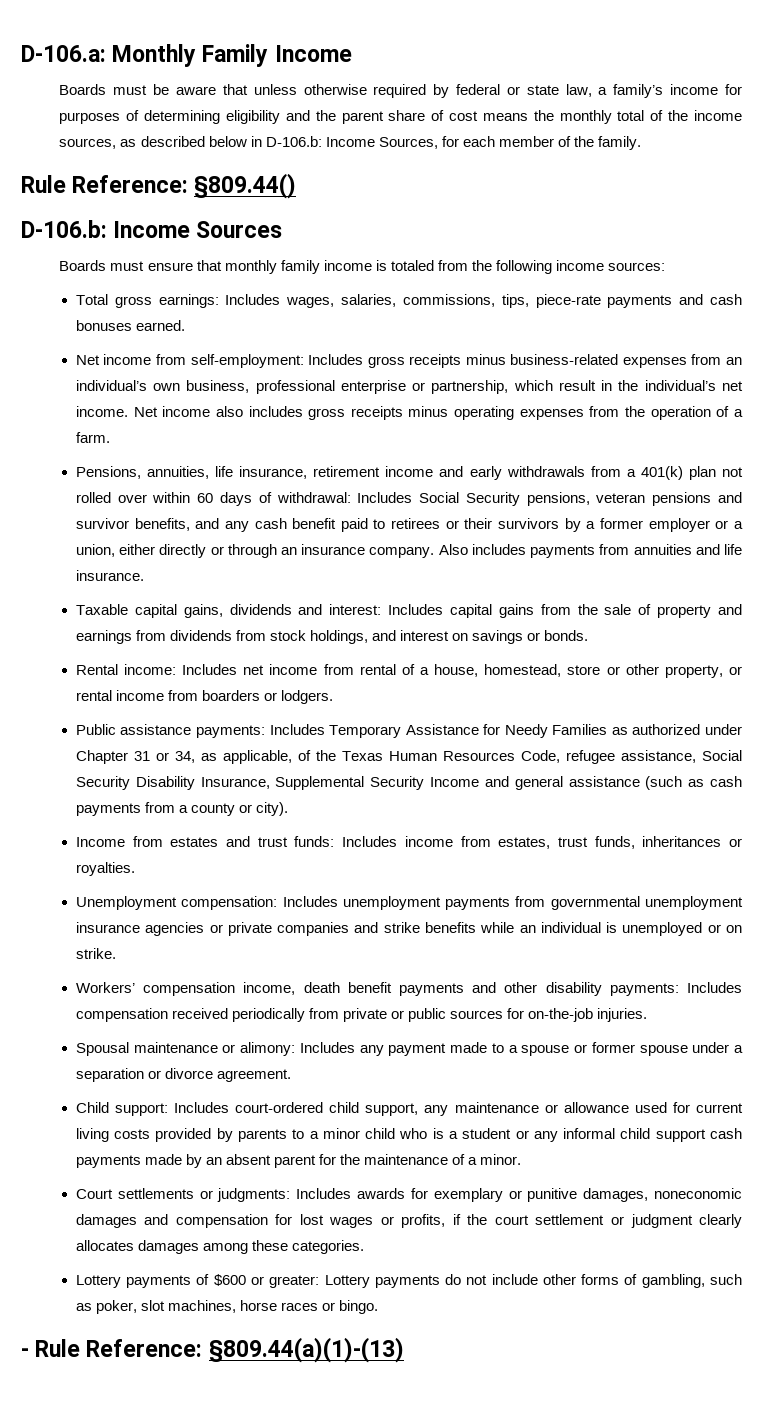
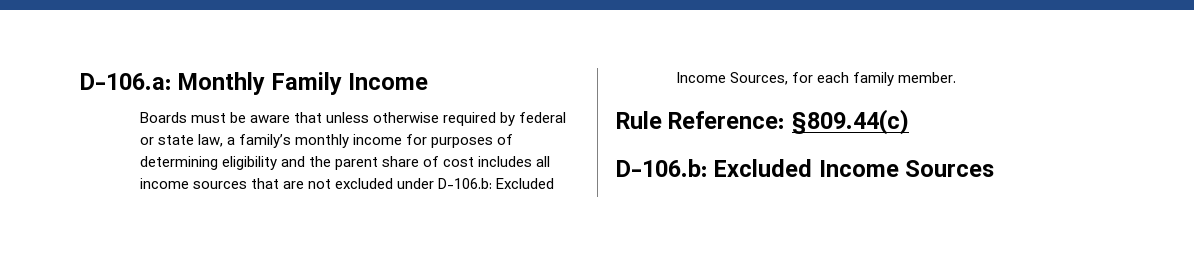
- Boards must be aware that unless otherwise required by federal or state law, a family’s income for purposes of determining eligibility and the parent share of cost means the monthly total of the income sources, as described below in D-106.b: Income Sources, for each member of the family.
- Rule Reference: §809.44()
- D-106.b: Income Sources
+ Boards must be aware that unless otherwise required by federal or state law, a family’s monthly income for purposes of determining eligibility and the parent share of cost includes all income sources that are not excluded under D-106.b: Excluded Income Sources, for each family member.
+ Rule Reference: §809.44(c)
+ D-106.b: Excluded Income Sources
- Boards must ensure that monthly family income is totaled from the following income sources:
- Total gross earnings: Includes wages, salaries, commissions, tips, piece-rate payments and cash bonuses earned.
- Net income from self-employment: Includes gross receipts minus business-related expenses from an individual’s own business, professional enterprise or partnership, which result in the individual’s net income. Net income also includes gross receipts minus operating expenses from the operation of a farm.
- Pensions, annuities, life insurance, retirement income and early withdrawals from a 401(k) plan not rolled over within 60 days of withdrawal: Includes Social Security pensions, veteran pensions and survivor benefits, and any cash benefit paid to retirees or their survivors by a former employer or a union, either directly or through an insurance company. Also includes payments from annuities and life insurance.
- Taxable capital gains, dividends and interest: Includes capital gains from the sale of property and earnings from dividends from stock holdings, and interest on savings or bonds.
- Rental income: Includes net income from rental of a house, homestead, store or other property, or rental income from boarders or lodgers.
- Public assistance payments: Includes Temporary Assistance for Needy Families as authorized under Chapter 31 or 34, as applicable, of the Texas Human Resources Code, refugee assistance, Social Security Disability Insurance, Supplemental Security Income and general assistance (such as cash payments from a county or city).
- Income from estates and trust funds: Includes income from estates, trust funds, inheritances or royalties.
- Unemployment compensation: Includes unemployment payments from governmental unemployment insurance agencies or private companies and strike benefits while an individual is unemployed or on strike.
- Workers’ compensation income, death benefit payments and other disability payments: Includes compensation received periodically from private or public sources for on-the-job injuries.
- Spousal maintenance or alimony: Includes any payment made to a spouse or former spouse under a separation or divorce agreement.
- Child support: Includes court-ordered child support, any maintenance or allowance used for current living costs provided by parents to a minor child who is a student or any informal child support cash payments made by an absent parent for the maintenance of a minor.
- Court settlements or judgments: Includes awards for exemplary or punitive damages, noneconomic damages and compensation for lost wages or profits, if the court settlement or judgment clearly allocates damages among these categories.
- Lottery payments of $600 or greater: Lottery payments do not include other forms of gambling, such as poker, slot machines, horse races or bingo.
- - Rule Reference: §809.44(a)(1)-(13)

